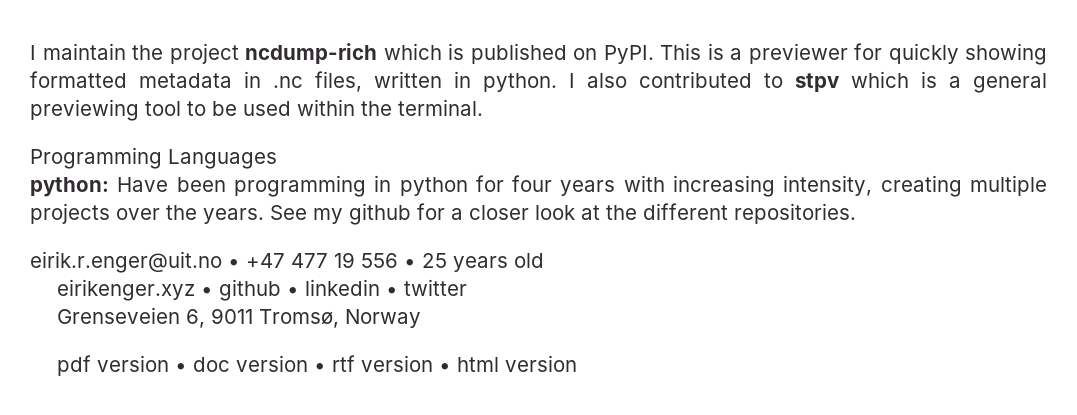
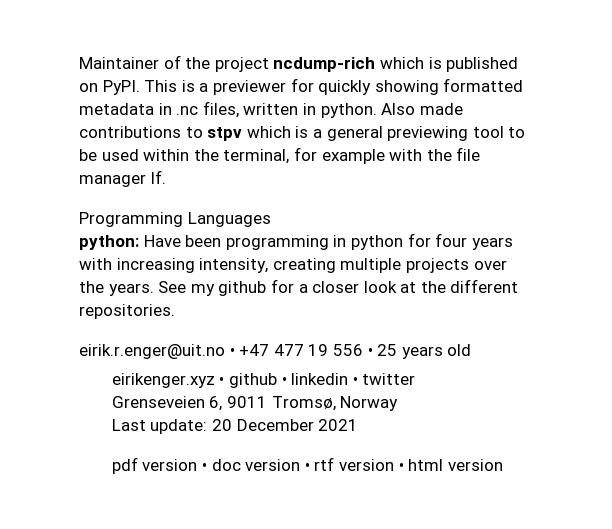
- I maintain the project ncdump-rich which is published on PyPI.
+ Maintainer of the project ncdump-rich which is published on PyPI.
- I also contributed to stpv which is a general previewing tool to be used within the terminal.
+ Also made contributions to stpv which is a general previewing tool to be used within the terminal, for example with the file manager lf.
+ Last update: 20 December 2021

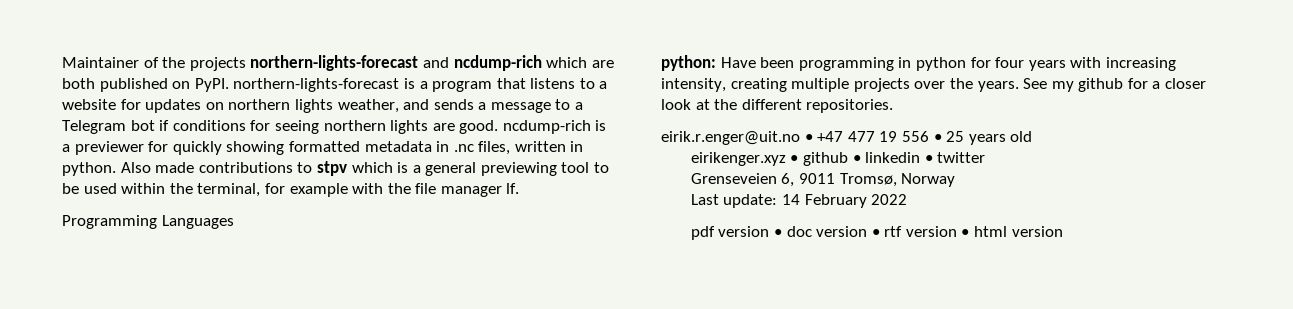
- Maintainer of the project ncdump-rich which is published on PyPI. This is a previewer for quickly showing formatted metadata in .nc files, written in python.
+ Maintainer of the projects northern-lights-forecast and ncdump-rich which are both published on PyPI. northern-lights-forecast is a program that listens to a website for updates on northern lights weather, and sends a message to a Telegram bot if conditions for seeing northern lights are good. ncdump-rich is a previewer for quickly showing formatted metadata in .nc files, written in python.
- Last update: 20 December 2021
+ Last update: 14 February 2022

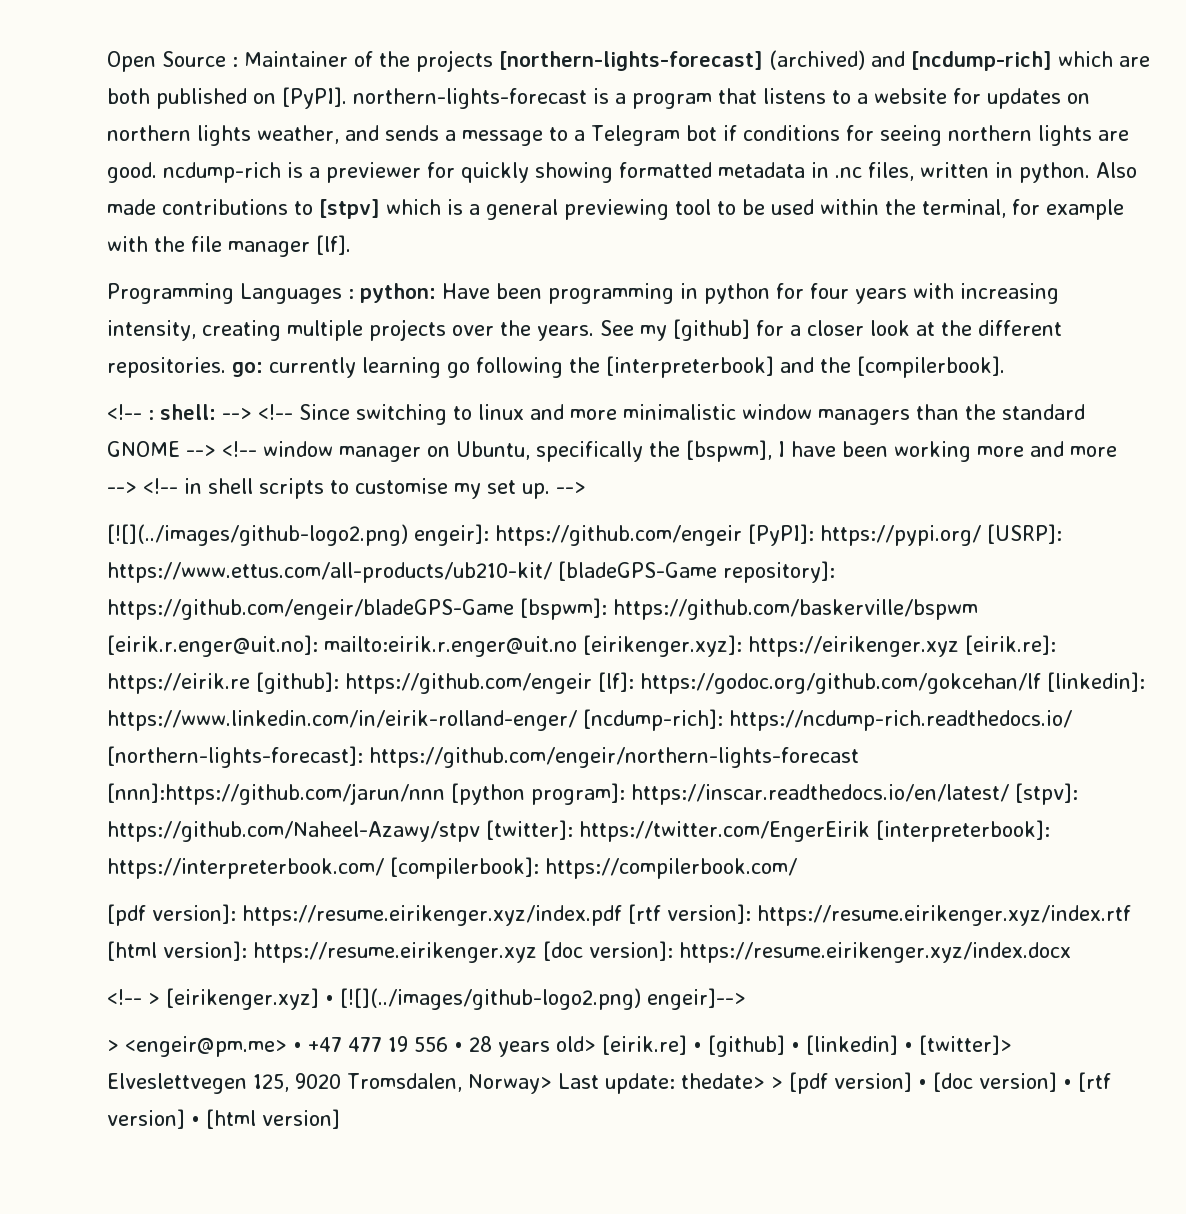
- Maintainer of the projects northern-lights-forecast and ncdump-rich which are both published on PyPI. northern-lights-forecast is a program that listens to a website for updates on northern lights weather, and sends a message to a Telegram bot if conditions for seeing northern lights are good. ncdump-rich is a previewer for quickly showing formatted metadata in .nc files, written in python.
+ Open Source : Maintainer of the projects [northern-lights-forecast] (archived) and [ncdump-rich] which are both published on [PyPI]. northern-lights-forecast is a program that listens to a website for updates on northern lights weather, and sends a message to a Telegram bot if conditions for seeing northern lights are good. ncdump-rich is a previewer for quickly showing formatted metadata in .nc files, written in python.
- Also made contributions to stpv which is a general previewing tool to be used within the terminal, for example with the file manager lf.
+ Also made contributions to [stpv] which is a general previewing tool to be used within the terminal, for example with the file manager [lf].
- Programming Languages
- python: Have been programming in python for four years with increasing intensity, creating multiple projects over the years.
+ Programming Languages : python: Have been programming in python for four years with increasing intensity, creating multiple projects over the years.
- See my github for a closer look at the different repositories.
- eirik.r.enger@uit.no • +47 477 19 556 • 25 years old
- eirikenger.xyz • github • linkedin • twitter
- Grenseveien 6, 9011 Tromsø, Norway
- Last update: 14 February 2022
- pdf version • doc version • rtf version • html version
+ See my [github] for a closer look at the different repositories. go: currently learning go following the [interpreterbook] and the [compilerbook].
+ <!-- : shell: --> <!-- Since switching to linux and more minimalistic window managers than the standard GNOME --> <!-- window manager on Ubuntu, specifically the [bspwm], I have been working more and more --> <!-- in shell scripts to customise my set up. -->
+ [![](../images/github-logo2.png) engeir]: https://github.com/engeir [PyPI]: https://pypi.org/ [USRP]: https://www.ettus.com/all-products/ub210-kit/ [bladeGPS-Game repository]: https://github.com/engeir/bladeGPS-Game [bspwm]: https://github.com/baskerville/bspwm [eirik.r.enger@uit.no]: mailto:eirik.r.enger@uit.no [eirikenger.xyz]: https://eirikenger.xyz [eirik.re]: https://eirik.re [github]: https://github.com/engeir [lf]: https://godoc.org/github.com/gokcehan/lf [linkedin]: https://www.linkedin.com/in/eirik-rolland-enger/ [ncdump-rich]: https://ncdump-rich.readthedocs.io/ [northern-lights-forecast]: https://github.com/engeir/northern-lights-forecast [nnn]:https://github.com/jarun/nnn [python program]: https://inscar.readthedocs.io/en/latest/ [stpv]: https://github.com/Naheel-Azawy/stpv [twitter]: https://twitter.com/EngerEirik [interpreterbook]: https://interpreterbook.com/ [compilerbook]: https://compilerbook.com/
+ [pdf version]: https://resume.eirikenger.xyz/index.pdf [rtf version]: https://resume.eirikenger.xyz/index.rtf [html version]: https://resume.eirikenger.xyz [doc version]: https://resume.eirikenger.xyz/index.docx
+ <!-- > [eirikenger.xyz] • [![](../images/github-logo2.png) engeir]-->
+ > <engeir@pm.me> • +47 477 19 556 • 28 years old> [eirik.re] • [github] • [linkedin] • [twitter]> Elveslettvegen 125, 9020 Tromsdalen, Norway> Last update: thedate> > [pdf version] • [doc version] • [rtf version] • [html version]

